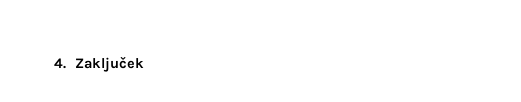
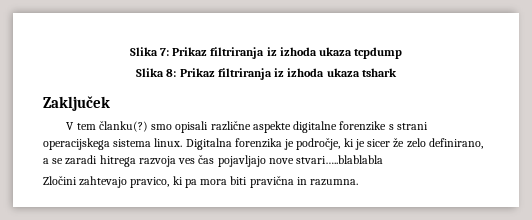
- 4. Zaključek
+ Slika 7: Prikaz filtriranja iz izhoda ukaza tcpdump
+ Slika 8: Prikaz filtriranja iz izhoda ukaza tshark
+ Zaključek
+ V tem članku(?) smo opisali različne aspekte digitalne forenzike s strani operacijskega sistema linux. Digitalna forenzika je področje, ki je sicer že zelo definirano, a se zaradi hitrega razvoja ves čas pojavljajo nove stvari…..blablabla
+ Zločini zahtevajo pravico, ki pa mora biti pravična in razumna.

